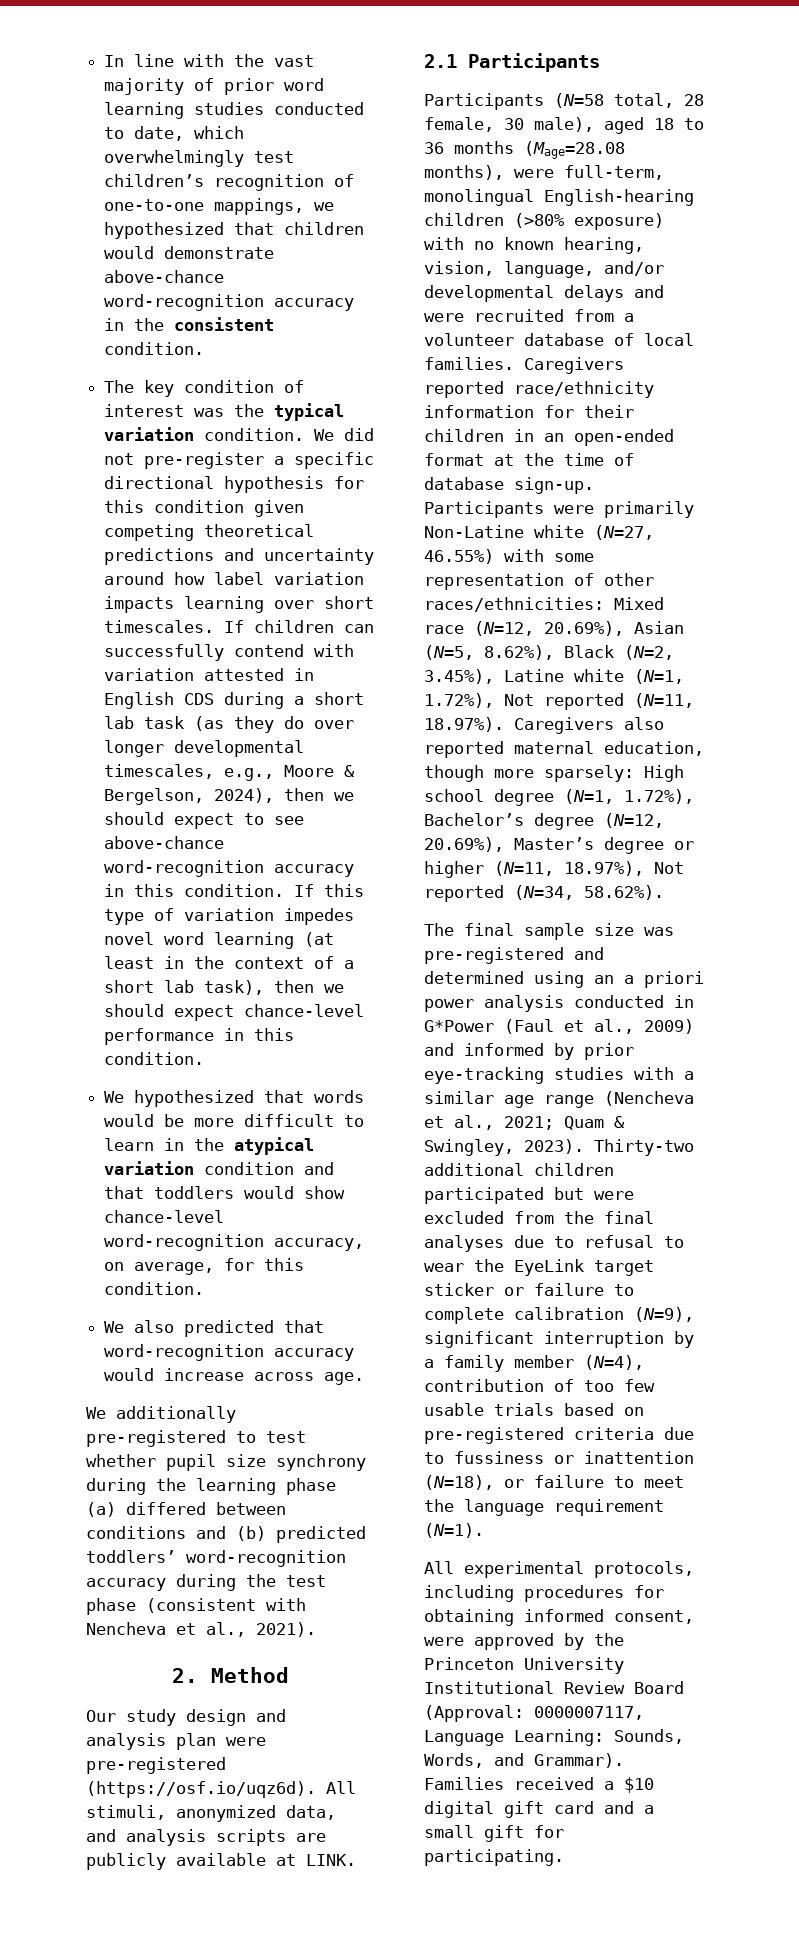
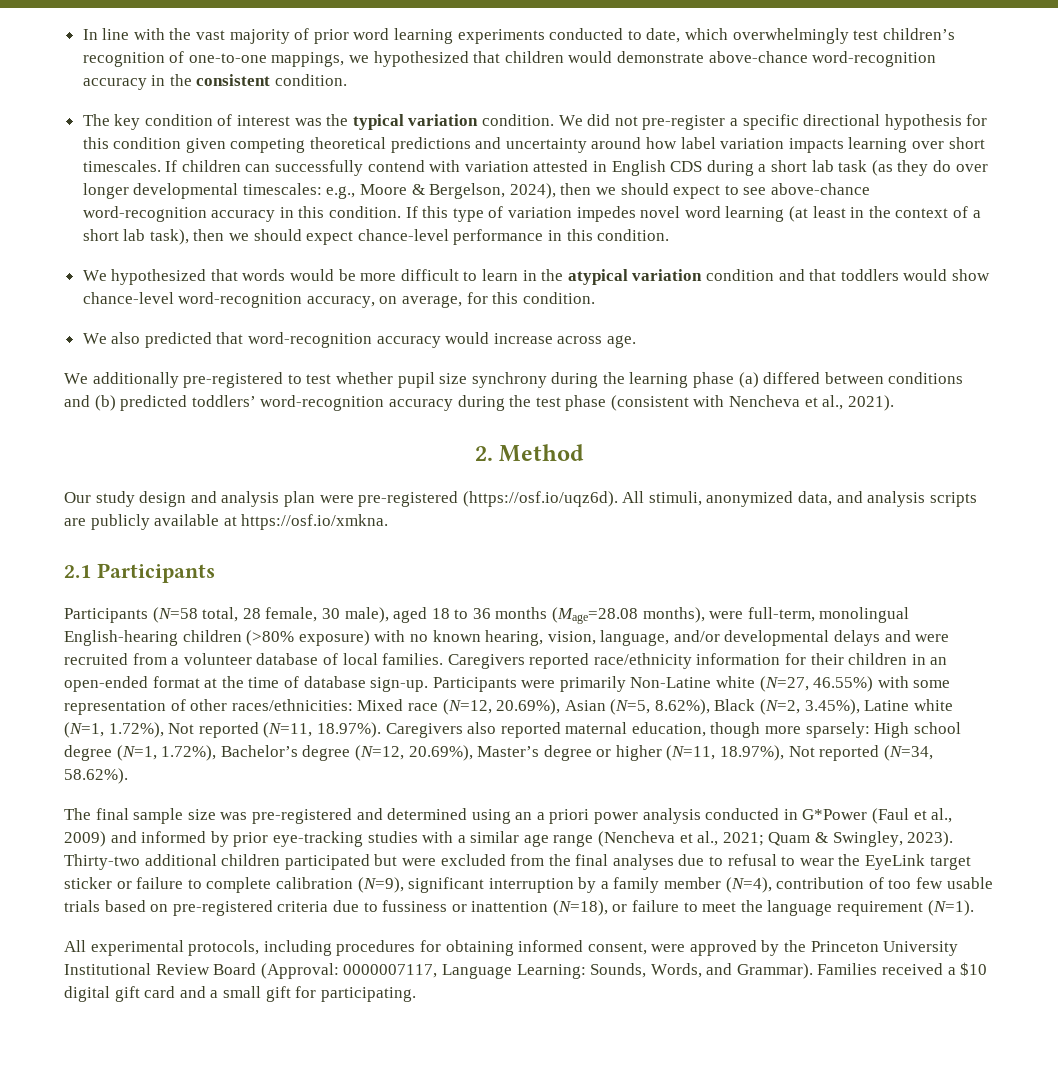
- In line with the vast majority of prior word learning studies conducted to date, which overwhelmingly test children’s recognition of one-to-one mappings, we hypothesized that children would demonstrate above-chance word-recognition accuracy in the consistent condition.
+ In line with the vast majority of prior word learning experiments conducted to date, which overwhelmingly test children’s recognition of one-to-one mappings, we hypothesized that children would demonstrate above-chance word-recognition accuracy in the consistent condition.
- If children can successfully contend with variation attested in English CDS during a short lab task (as they do over longer developmental timescales, e.g., Moore & Bergelson, 2024), then we should expect to see above-chance word-recognition accuracy in this condition.
+ If children can successfully contend with variation attested in English CDS during a short lab task (as they do over longer developmental timescales: e.g., Moore & Bergelson, 2024), then we should expect to see above-chance word-recognition accuracy in this condition.
- Our study design and analysis plan were pre-registered (https://osf.io/uqz6d). All stimuli, anonymized data, and analysis scripts are publicly available at LINK.
+ Our study design and analysis plan were pre-registered (https://osf.io/uqz6d). All stimuli, anonymized data, and analysis scripts are publicly available at https://osf.io/xmkna.

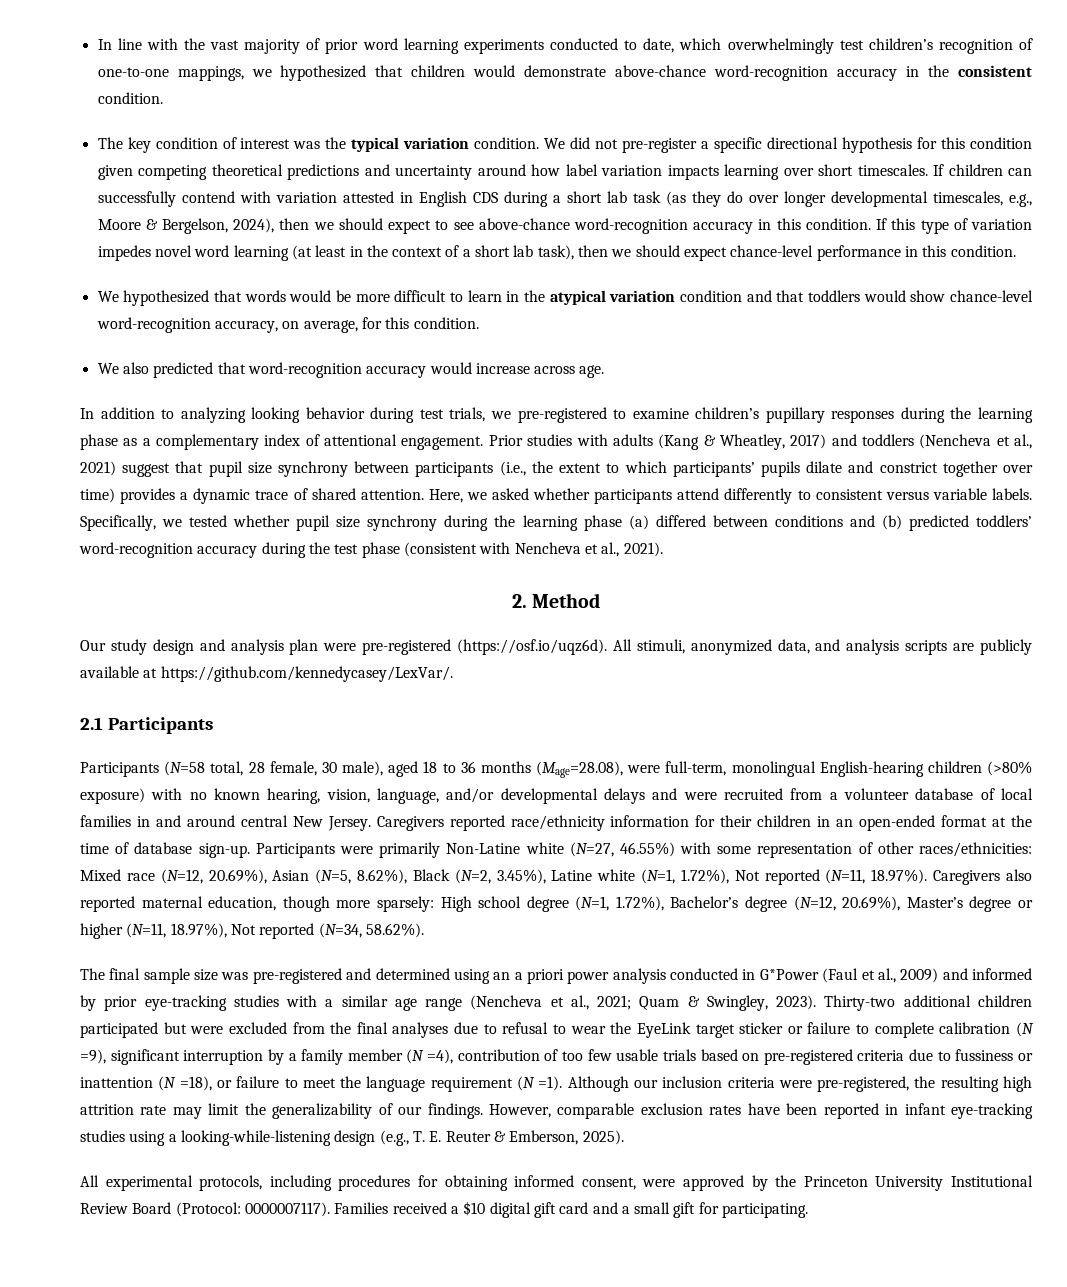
- If children can successfully contend with variation attested in English CDS during a short lab task (as they do over longer developmental timescales: e.g., Moore & Bergelson, 2024), then we should expect to see above-chance word-recognition accuracy in this condition.
+ If children can successfully contend with variation attested in English CDS during a short lab task (as they do over longer developmental timescales, e.g., Moore & Bergelson, 2024), then we should expect to see above-chance word-recognition accuracy in this condition.
- We additionally pre-registered to test whether pupil size synchrony during the learning phase (a) differed between conditions and (b) predicted toddlers’ word-recognition accuracy during the test phase (consistent with Nencheva et al., 2021).
+ In addition to analyzing looking behavior during test trials, we pre-registered to examine children’s pupillary responses during the learning phase as a complementary index of attentional engagement. Prior studies with adults (Kang & Wheatley, 2017) and toddlers (Nencheva et al., 2021) suggest that pupil size synchrony between participants (i.e., the extent to which participants’ pupils dilate and constrict together over time) provides a dynamic trace of shared attention. Here, we asked whether participants attend differently to consistent versus variable labels. Specifically, we tested whether pupil size synchrony during the learning phase (a) differed between conditions and (b) predicted toddlers’ word-recognition accuracy during the test phase (consistent with Nencheva et al., 2021).
- Our study design and analysis plan were pre-registered (https://osf.io/uqz6d). All stimuli, anonymized data, and analysis scripts are publicly available at https://osf.io/xmkna.
+ Our study design and analysis plan were pre-registered (https://osf.io/uqz6d). All stimuli, anonymized data, and analysis scripts are publicly available at https://github.com/kennedycasey/LexVar/.
- Participants (N=58 total, 28 female, 30 male), aged 18 to 36 months (Mage=28.08 months), were full-term, monolingual English-hearing children (>80% exposure) with no known hearing, vision, language, and/or developmental delays and were recruited from a volunteer database of local families.
+ Participants (N=58 total, 28 female, 30 male), aged 18 to 36 months (Mage=28.08), were full-term, monolingual English-hearing children (>80% exposure) with no known hearing, vision, language, and/or developmental delays and were recruited from a volunteer database of local families in and around central New Jersey.
- Thirty-two additional children participated but were excluded from the final analyses due to refusal to wear the EyeLink target sticker or failure to complete calibration (N=9), significant interruption by a family member (N=4), contribution of too few usable trials based on pre-registered criteria due to fussiness or inattention (N=18), or failure to meet the language requirement (N=1).
+ Thirty-two additional children participated but were excluded from the final analyses due to refusal to wear the EyeLink target sticker or failure to complete calibration (N =9), significant interruption by a family member (N =4), contribution of too few usable trials based on pre-registered criteria due to fussiness or inattention (N =18), or failure to meet the language requirement (N =1). Although our inclusion criteria were pre-registered, the resulting high attrition rate may limit the generalizability of our findings. However, comparable exclusion rates have been reported in infant eye-tracking studies using a looking-while-listening design (e.g., T. E. Reuter & Emberson, 2025).
- All experimental protocols, including procedures for obtaining informed consent, were approved by the Princeton University Institutional Review Board (Approval: 0000007117, Language Learning: Sounds, Words, and Grammar).
+ All experimental protocols, including procedures for obtaining informed consent, were approved by the Princeton University Institutional Review Board (Protocol: 0000007117).

